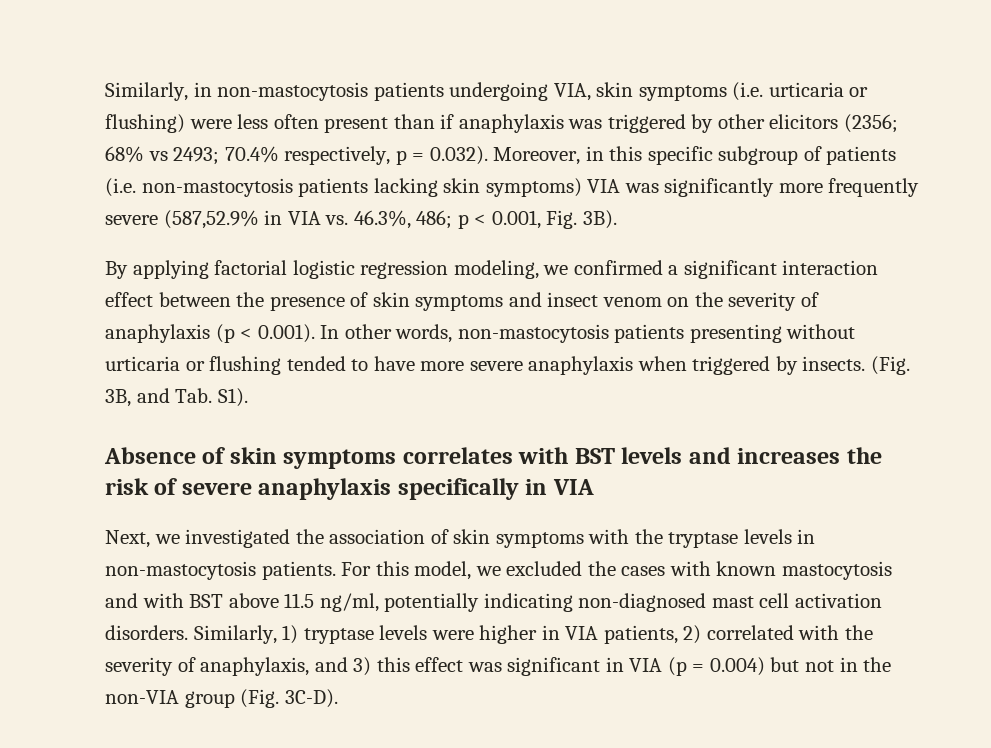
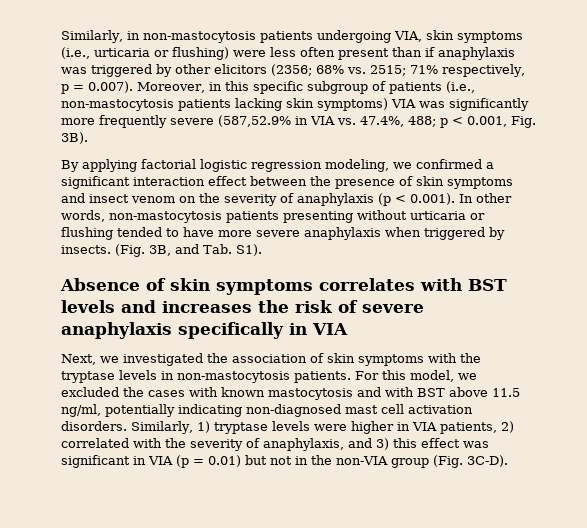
- Similarly, in non-mastocytosis patients undergoing VIA, skin symptoms (i.e. urticaria or flushing) were less often present than if anaphylaxis was triggered by other elicitors (2356; 68% vs 2493; 70.4% respectively, p = 0.032). Moreover, in this specific subgroup of patients (i.e. non-mastocytosis patients lacking skin symptoms) VIA was significantly more frequently severe (587,52.9% in VIA vs. 46.3%, 486; p < 0.001, Fig. 3B).
+ Similarly, in non-mastocytosis patients undergoing VIA, skin symptoms (i.e., urticaria or flushing) were less often present than if anaphylaxis was triggered by other elicitors (2356; 68% vs. 2515; 71% respectively, p = 0.007). Moreover, in this specific subgroup of patients (i.e., non-mastocytosis patients lacking skin symptoms) VIA was significantly more frequently severe (587,52.9% in VIA vs. 47.4%, 488; p < 0.001, Fig. 3B).
- Similarly, 1) tryptase levels were higher in VIA patients, 2) correlated with the severity of anaphylaxis, and 3) this effect was significant in VIA (p = 0.004) but not in the non-VIA group (Fig. 3C-D).
+ Similarly, 1) tryptase levels were higher in VIA patients, 2) correlated with the severity of anaphylaxis, and 3) this effect was significant in VIA (p = 0.01) but not in the non-VIA group (Fig. 3C-D).

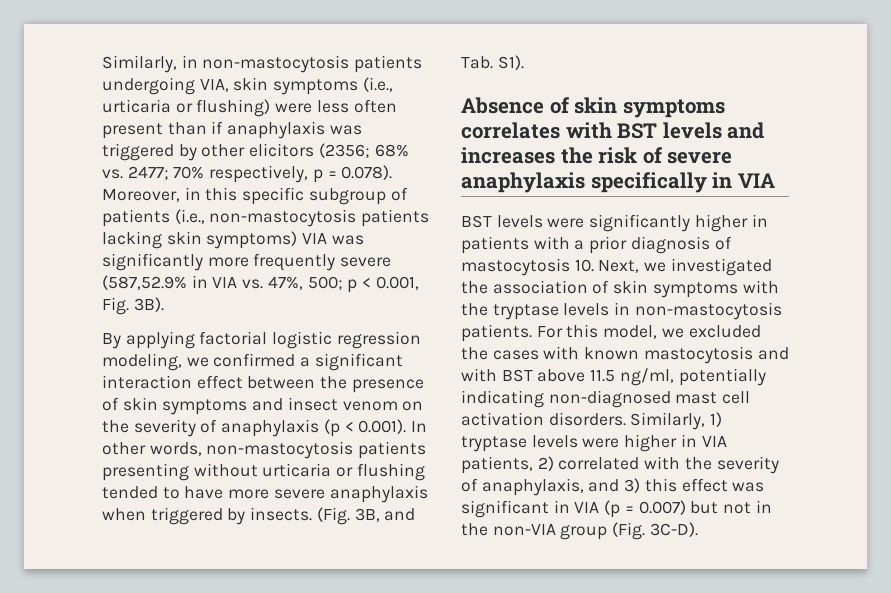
- Similarly, in non-mastocytosis patients undergoing VIA, skin symptoms (i.e., urticaria or flushing) were less often present than if anaphylaxis was triggered by other elicitors (2356; 68% vs. 2515; 71% respectively, p = 0.007). Moreover, in this specific subgroup of patients (i.e., non-mastocytosis patients lacking skin symptoms) VIA was significantly more frequently severe (587,52.9% in VIA vs. 47.4%, 488; p < 0.001, Fig. 3B).
+ Similarly, in non-mastocytosis patients undergoing VIA, skin symptoms (i.e., urticaria or flushing) were less often present than if anaphylaxis was triggered by other elicitors (2356; 68% vs. 2477; 70% respectively, p = 0.078). Moreover, in this specific subgroup of patients (i.e., non-mastocytosis patients lacking skin symptoms) VIA was significantly more frequently severe (587,52.9% in VIA vs. 47%, 500; p < 0.001, Fig. 3B).
- Next, we investigated the association of skin symptoms with the tryptase levels in non-mastocytosis patients.
+ BST levels were significantly higher in patients with a prior diagnosis of mastocytosis 10. Next, we investigated the association of skin symptoms with the tryptase levels in non-mastocytosis patients.
- Similarly, 1) tryptase levels were higher in VIA patients, 2) correlated with the severity of anaphylaxis, and 3) this effect was significant in VIA (p = 0.01) but not in the non-VIA group (Fig. 3C-D).
+ Similarly, 1) tryptase levels were higher in VIA patients, 2) correlated with the severity of anaphylaxis, and 3) this effect was significant in VIA (p = 0.007) but not in the non-VIA group (Fig. 3C-D).

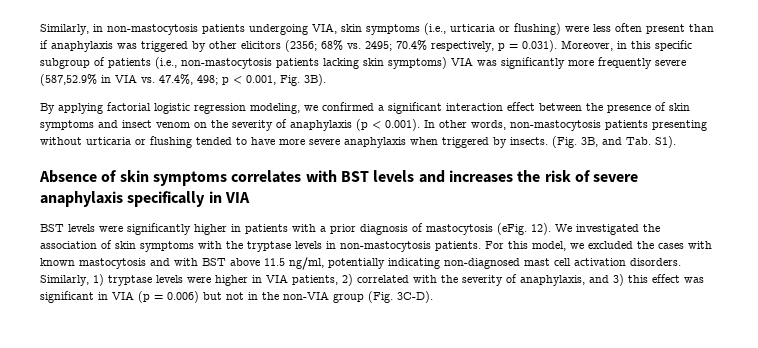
- Similarly, in non-mastocytosis patients undergoing VIA, skin symptoms (i.e., urticaria or flushing) were less often present than if anaphylaxis was triggered by other elicitors (2356; 68% vs. 2477; 70% respectively, p = 0.078). Moreover, in this specific subgroup of patients (i.e., non-mastocytosis patients lacking skin symptoms) VIA was significantly more frequently severe (587,52.9% in VIA vs. 47%, 500; p < 0.001, Fig. 3B).
+ Similarly, in non-mastocytosis patients undergoing VIA, skin symptoms (i.e., urticaria or flushing) were less often present than if anaphylaxis was triggered by other elicitors (2356; 68% vs. 2495; 70.4% respectively, p = 0.031). Moreover, in this specific subgroup of patients (i.e., non-mastocytosis patients lacking skin symptoms) VIA was significantly more frequently severe (587,52.9% in VIA vs. 47.4%, 498; p < 0.001, Fig. 3B).
- BST levels were significantly higher in patients with a prior diagnosis of mastocytosis 10. Next, we investigated the association of skin symptoms with the tryptase levels in non-mastocytosis patients.
+ BST levels were significantly higher in patients with a prior diagnosis of mastocytosis (eFig. 12). We investigated the association of skin symptoms with the tryptase levels in non-mastocytosis patients.
- Similarly, 1) tryptase levels were higher in VIA patients, 2) correlated with the severity of anaphylaxis, and 3) this effect was significant in VIA (p = 0.007) but not in the non-VIA group (Fig. 3C-D).
+ Similarly, 1) tryptase levels were higher in VIA patients, 2) correlated with the severity of anaphylaxis, and 3) this effect was significant in VIA (p = 0.006) but not in the non-VIA group (Fig. 3C-D).

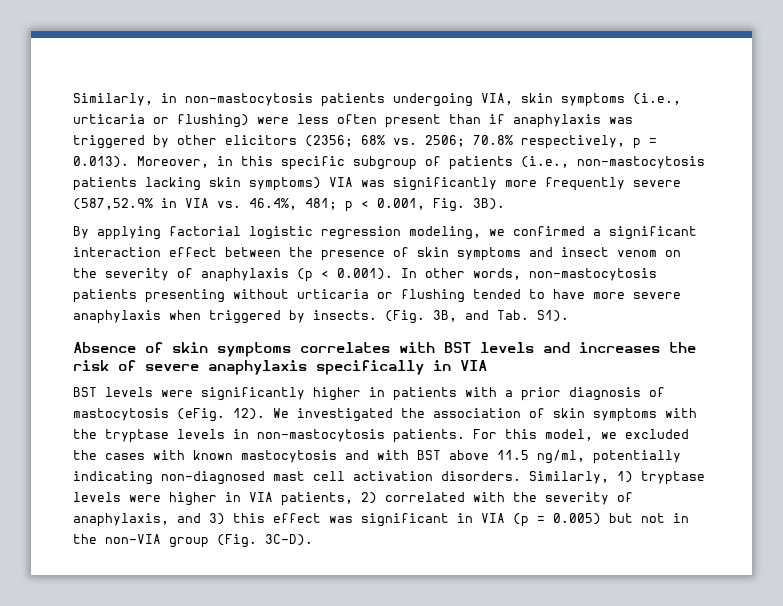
- Similarly, in non-mastocytosis patients undergoing VIA, skin symptoms (i.e., urticaria or flushing) were less often present than if anaphylaxis was triggered by other elicitors (2356; 68% vs. 2495; 70.4% respectively, p = 0.031). Moreover, in this specific subgroup of patients (i.e., non-mastocytosis patients lacking skin symptoms) VIA was significantly more frequently severe (587,52.9% in VIA vs. 47.4%, 498; p < 0.001, Fig. 3B).
+ Similarly, in non-mastocytosis patients undergoing VIA, skin symptoms (i.e., urticaria or flushing) were less often present than if anaphylaxis was triggered by other elicitors (2356; 68% vs. 2506; 70.8% respectively, p = 0.013). Moreover, in this specific subgroup of patients (i.e., non-mastocytosis patients lacking skin symptoms) VIA was significantly more frequently severe (587,52.9% in VIA vs. 46.4%, 481; p < 0.001, Fig. 3B).
- Similarly, 1) tryptase levels were higher in VIA patients, 2) correlated with the severity of anaphylaxis, and 3) this effect was significant in VIA (p = 0.006) but not in the non-VIA group (Fig. 3C-D).
+ Similarly, 1) tryptase levels were higher in VIA patients, 2) correlated with the severity of anaphylaxis, and 3) this effect was significant in VIA (p = 0.005) but not in the non-VIA group (Fig. 3C-D).

